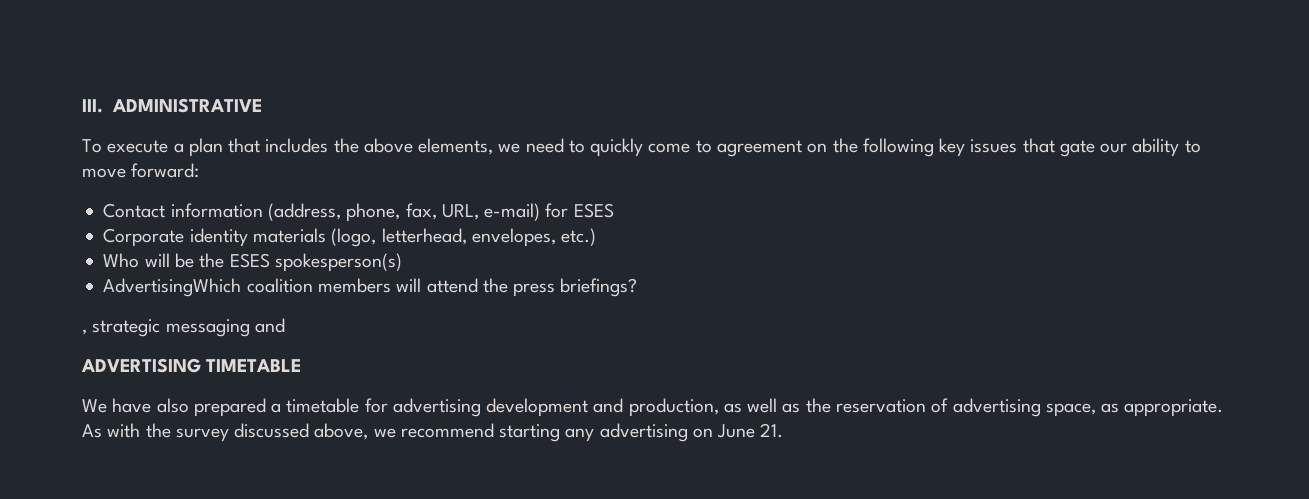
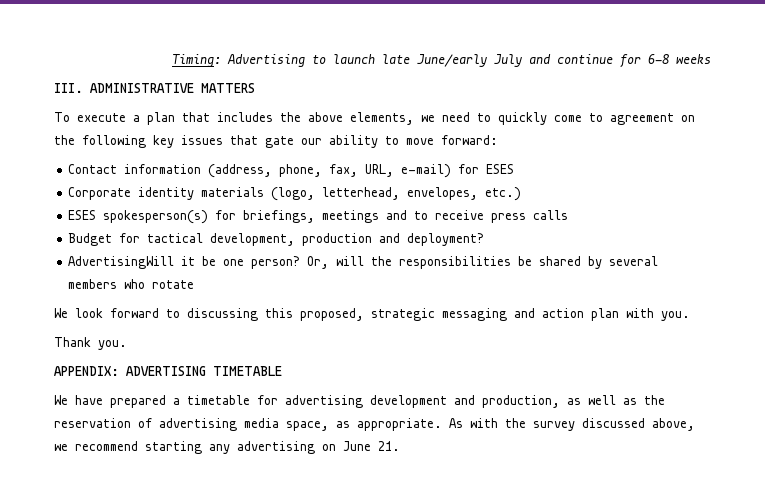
+ Timing: Advertising to launch late June/early July and continue for 6-8 weeks
- III. ADMINISTRATIVE
+ III. ADMINISTRATIVE MATTERS
- Who will be the ESES spokesperson(s)
- AdvertisingWhich coalition members will attend the press briefings?
- , strategic messaging and
- ADVERTISING TIMETABLE
+ ESES spokesperson(s) for briefings, meetings and to receive press calls
+ Budget for tactical development, production and deployment?
+ AdvertisingWill it be one person? Or, will the responsibilities be shared by several members who rotate
+ We look forward to discussing this proposed, strategic messaging and action plan with you.
+ Thank you.
+ APPENDIX: ADVERTISING TIMETABLE
- We have also prepared a timetable for advertising development and production, as well as the reservation of advertising space, as appropriate.
+ We have prepared a timetable for advertising development and production, as well as the reservation of advertising media space, as appropriate.

